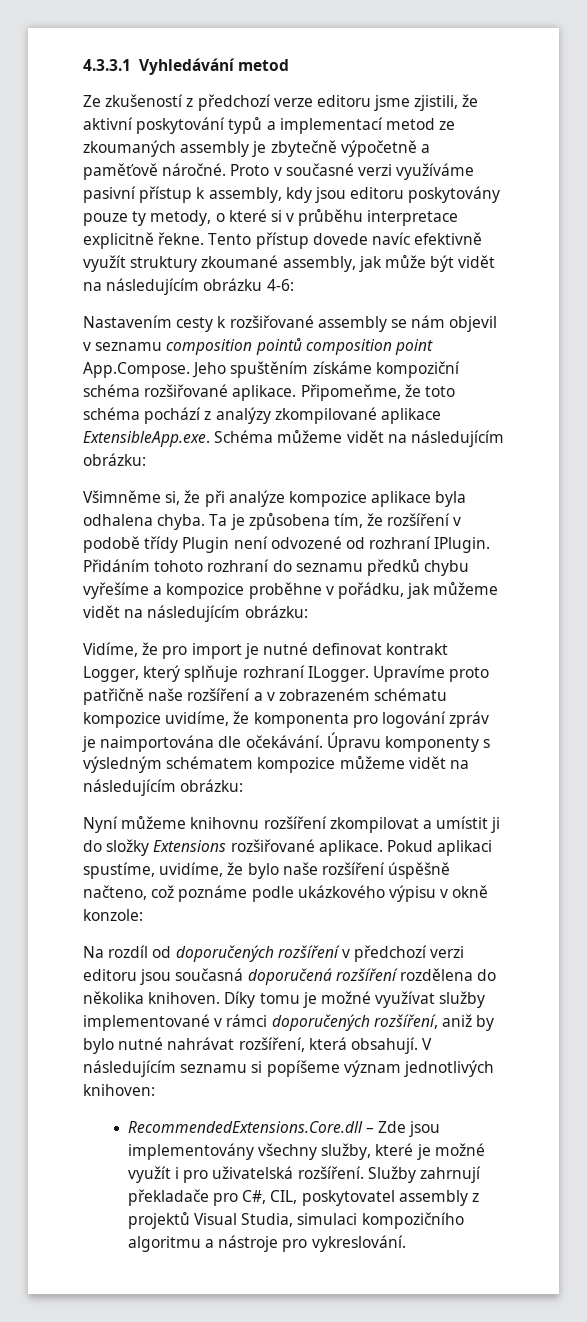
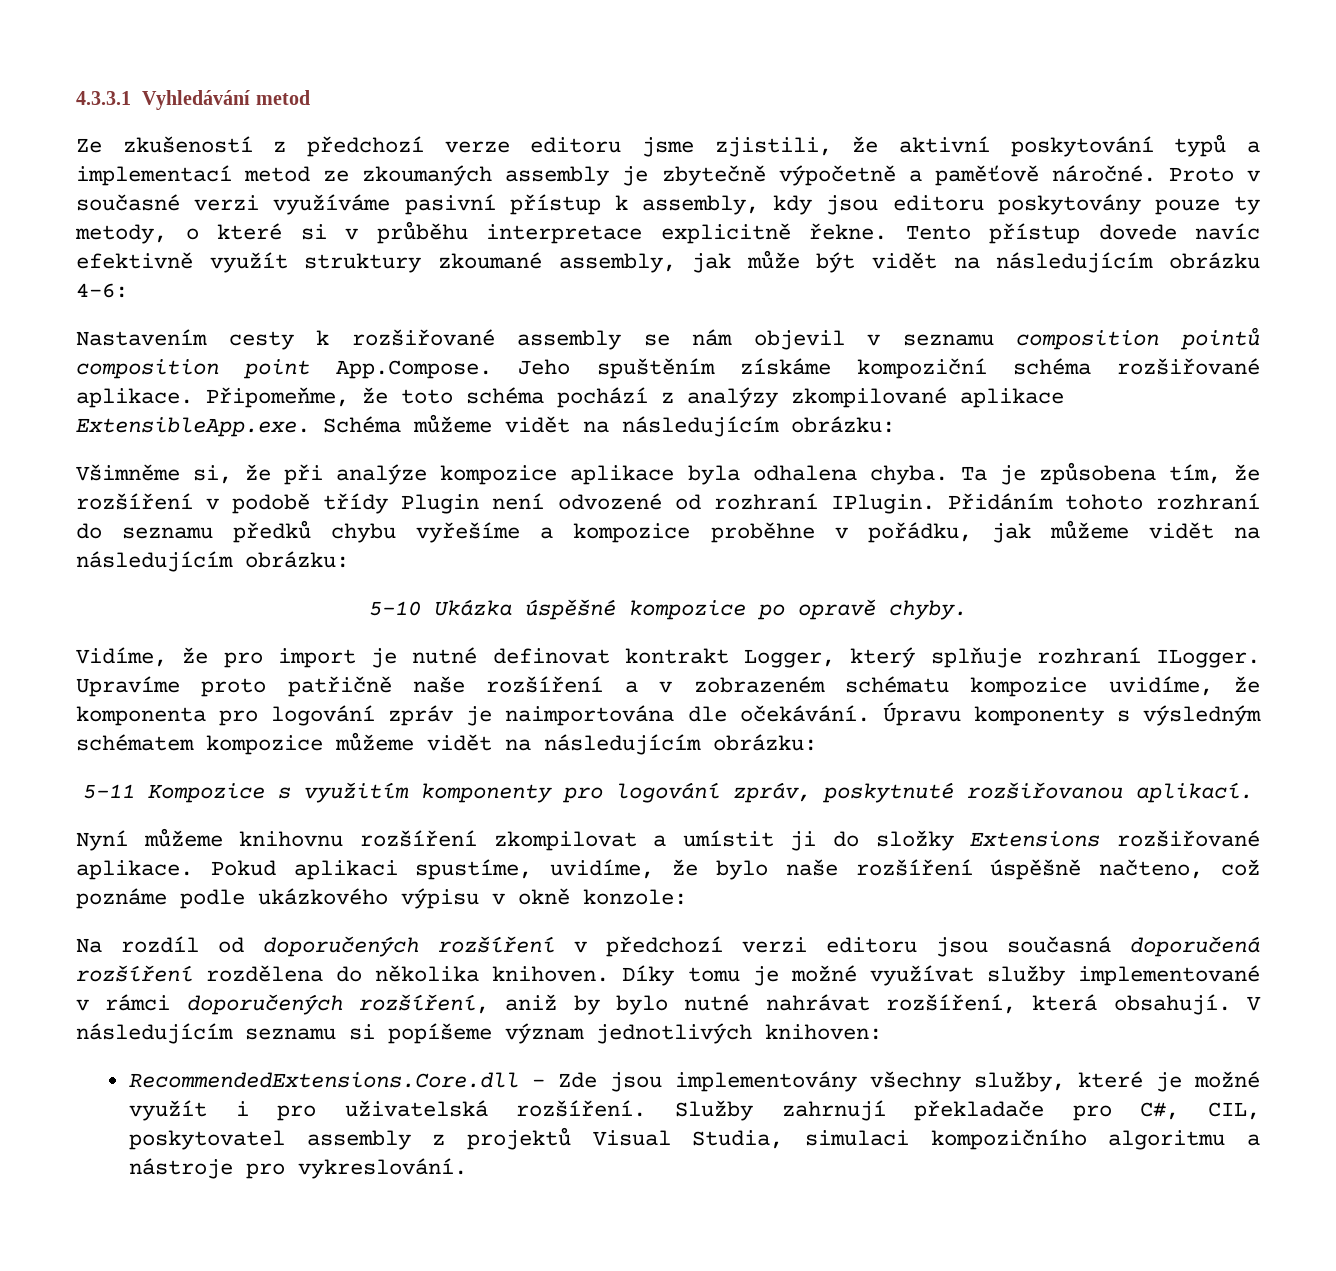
+ 5-10 Ukázka úspěšné kompozice po opravě chyby.
+ 5-11 Kompozice s využitím komponenty pro logování zpráv, poskytnuté rozšiřovanou aplikací.

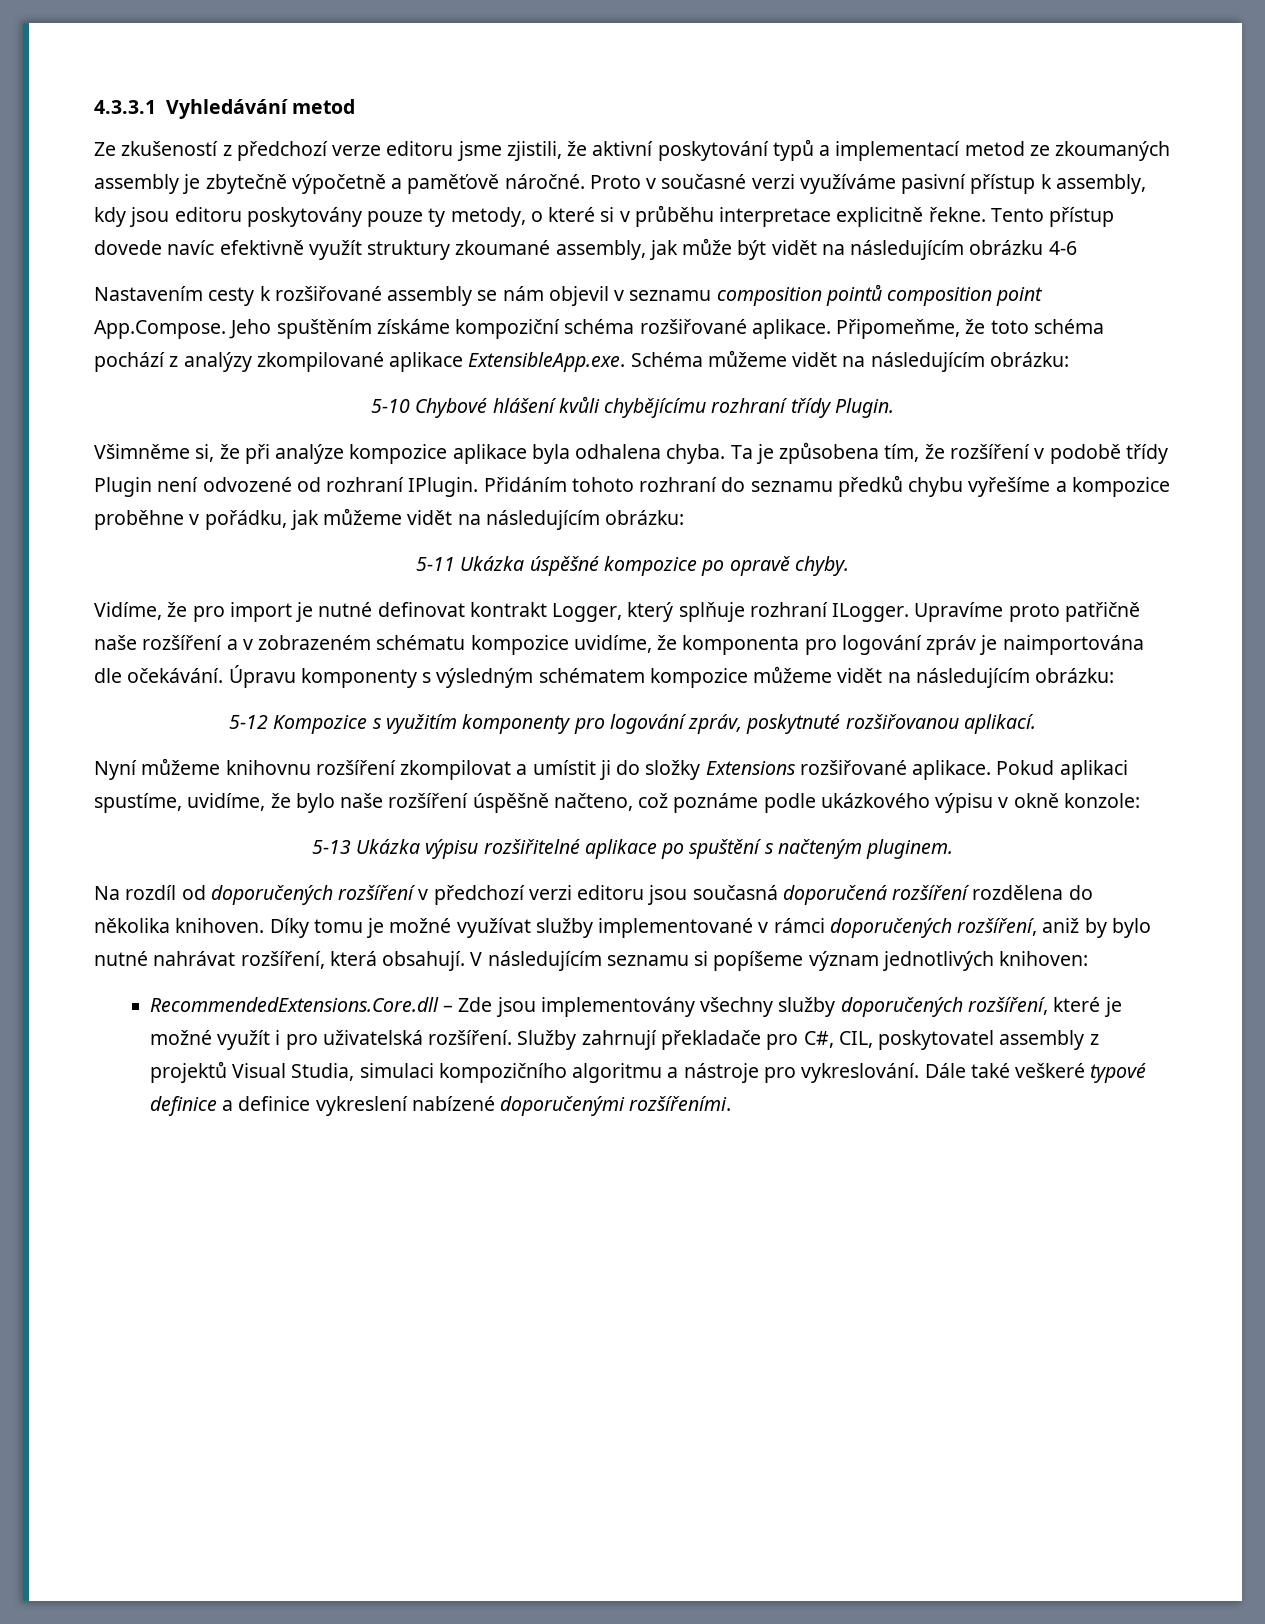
- Tento přístup dovede navíc efektivně využít struktury zkoumané assembly, jak může být vidět na následujícím obrázku 4-6:
+ Tento přístup dovede navíc efektivně využít struktury zkoumané assembly, jak může být vidět na následujícím obrázku 4-6
+ 5-10 Chybové hlášení kvůli chybějícímu rozhraní třídy Plugin.
- 5-10 Ukázka úspěšné kompozice po opravě chyby.
+ 5-11 Ukázka úspěšné kompozice po opravě chyby.
- 5-11 Kompozice s využitím komponenty pro logování zpráv, poskytnuté rozšiřovanou aplikací.
+ 5-12 Kompozice s využitím komponenty pro logování zpráv, poskytnuté rozšiřovanou aplikací.
+ 5-13 Ukázka výpisu rozšiřitelné aplikace po spuštění s načteným pluginem.
- RecommendedExtensions.Core.dll – Zde jsou implementovány všechny služby, které je možné využít i pro uživatelská rozšíření.
+ RecommendedExtensions.Core.dll – Zde jsou implementovány všechny služby doporučených rozšíření, které je možné využít i pro uživatelská rozšíření.
+ Dále také veškeré typové definice a definice vykreslení nabízené doporučenými rozšířeními.

